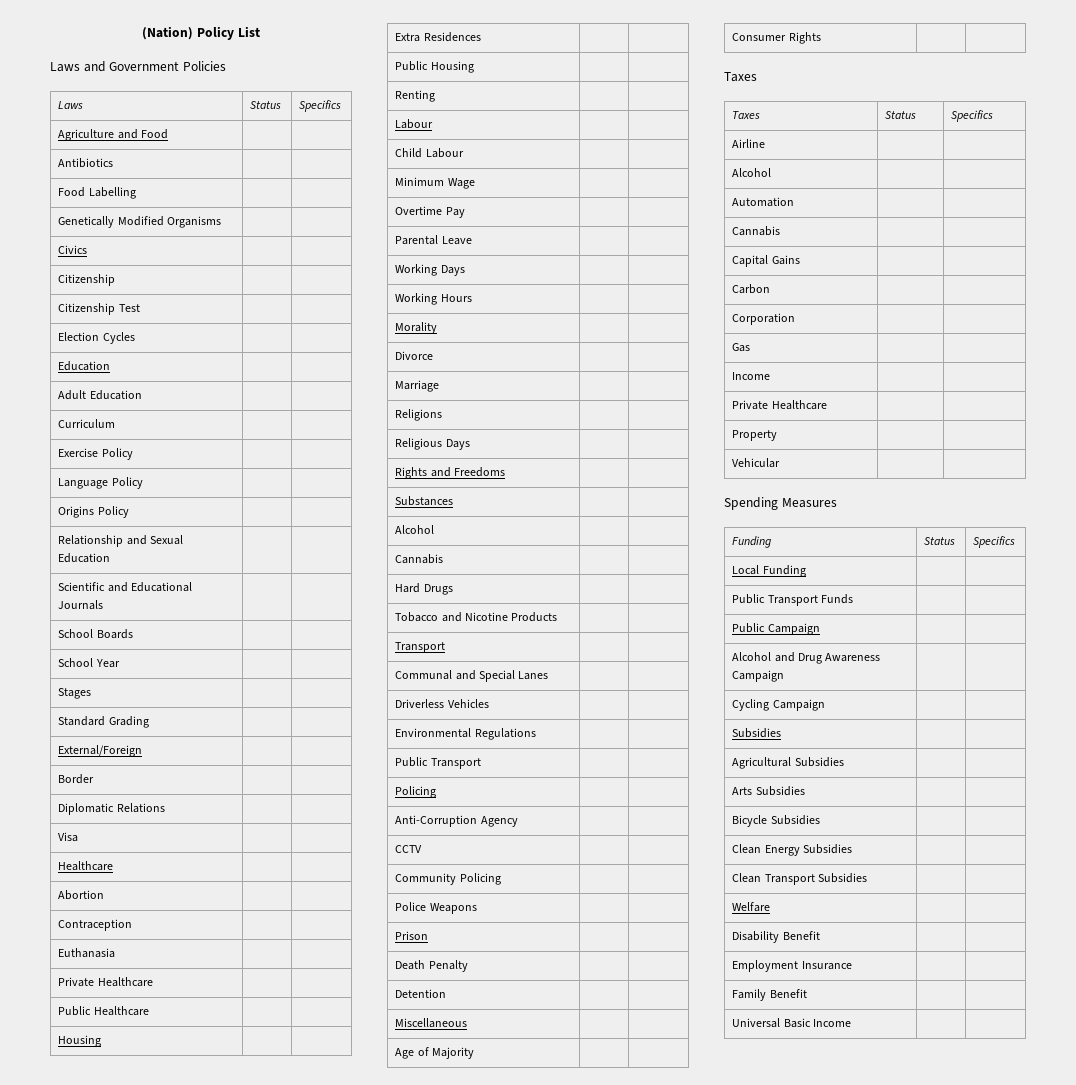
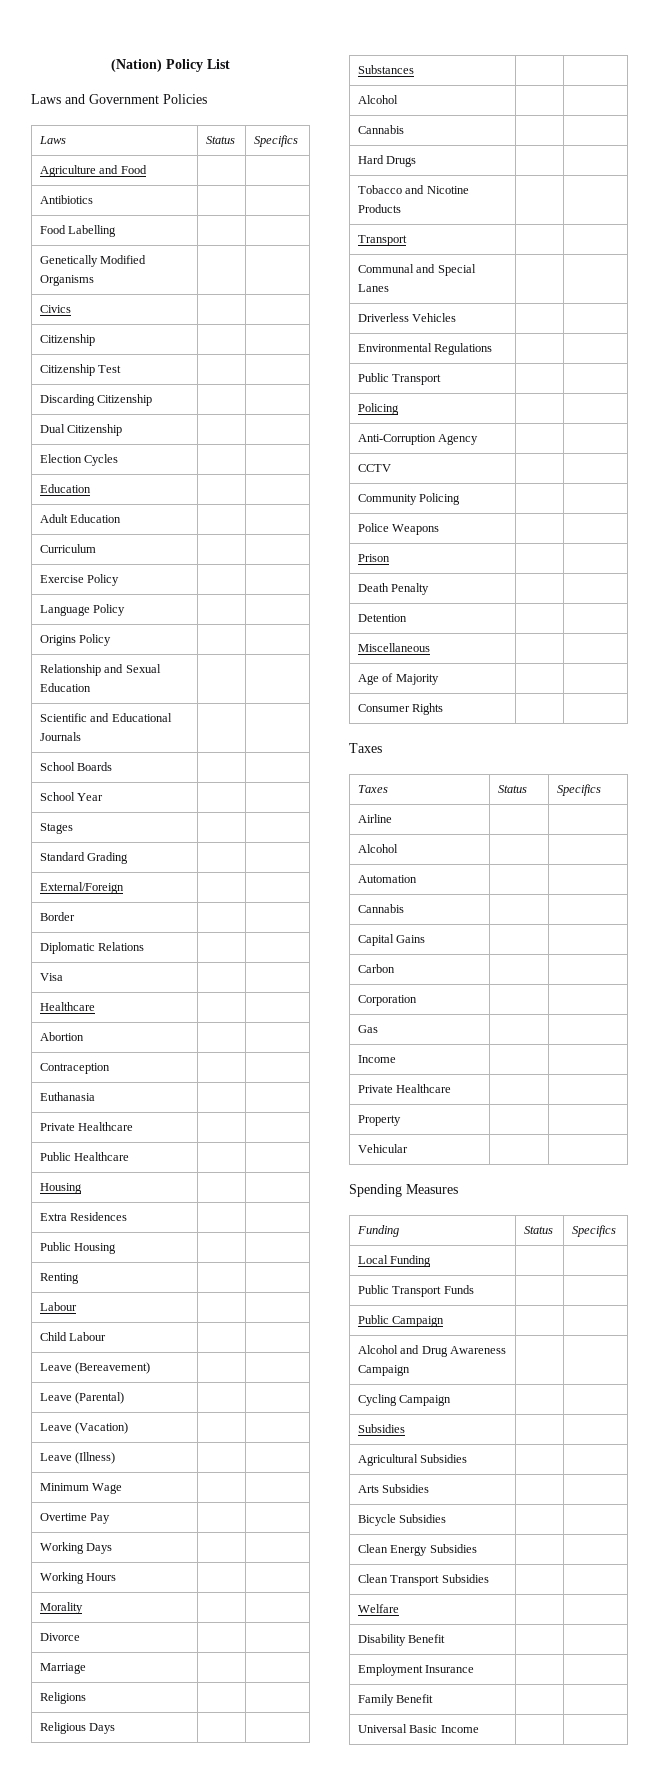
+ Discarding Citizenship | |
+ Dual Citizenship | |
+ Leave (Bereavement) | |
+ Leave (Parental) | |
+ Leave (Vacation) | |
+ Leave (Illness) | |
- Parental Leave | |
- Rights and Freedoms | |

